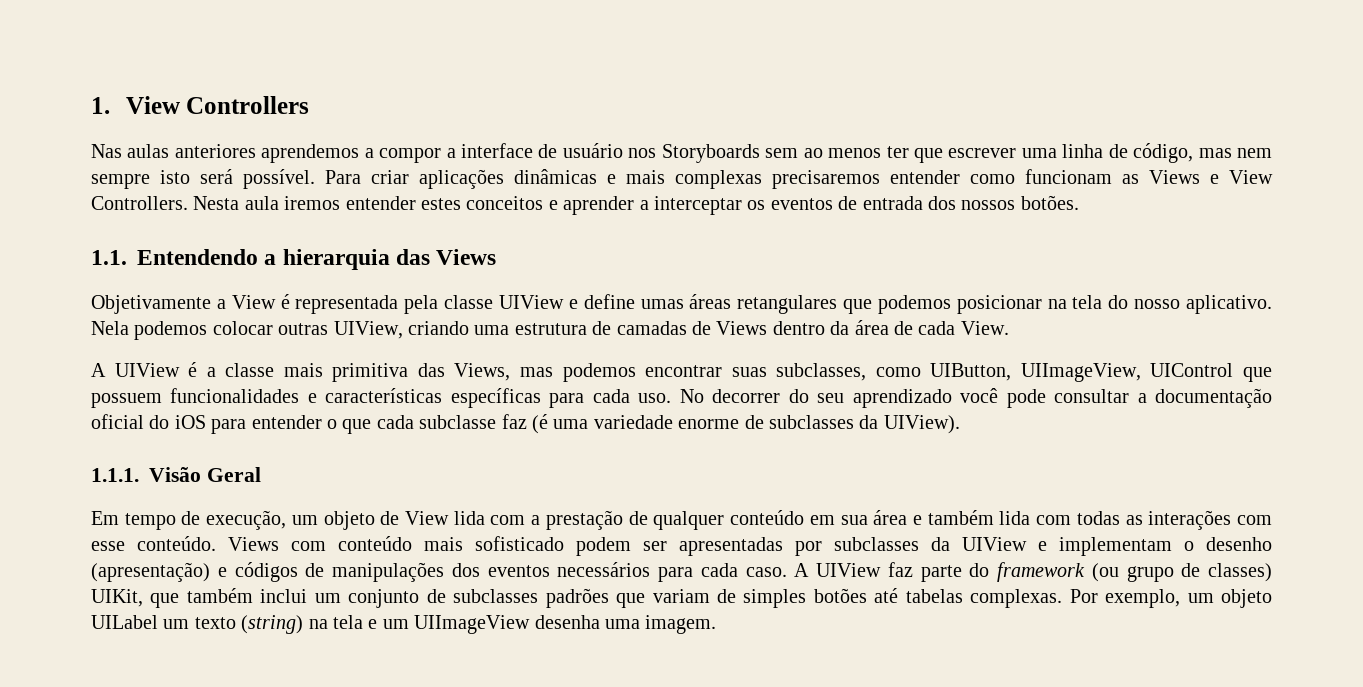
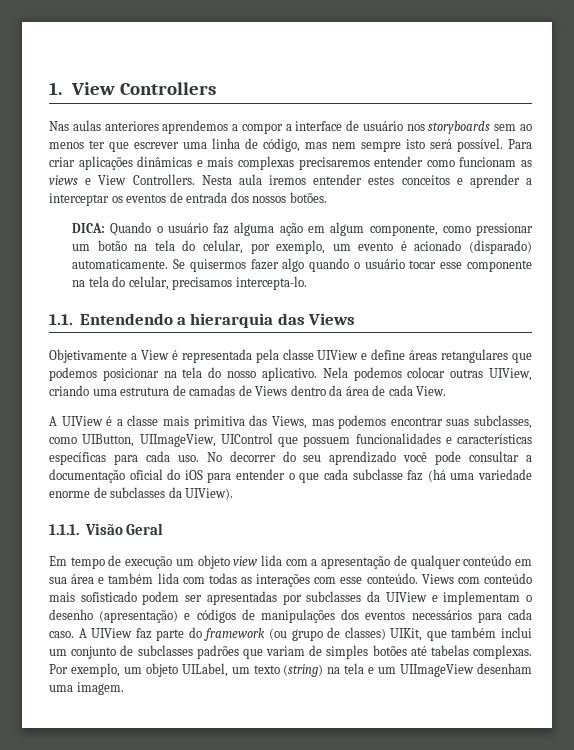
- Nas aulas anteriores aprendemos a compor a interface de usuário nos Storyboards sem ao menos ter que escrever uma linha de código, mas nem sempre isto será possível.
+ Nas aulas anteriores aprendemos a compor a interface de usuário nos storyboards sem ao menos ter que escrever uma linha de código, mas nem sempre isto será possível.
- Para criar aplicações dinâmicas e mais complexas precisaremos entender como funcionam as Views e View Controllers.
+ Para criar aplicações dinâmicas e mais complexas precisaremos entender como funcionam as views e View Controllers.
+ DICA: Quando o usuário faz alguma ação em algum componente, como pressionar um botão na tela do celular, por exemplo, um evento é acionado (disparado) automaticamente. Se quisermos fazer algo quando o usuário tocar esse componente na tela do celular, precisamos intercepta-lo.
- Objetivamente a View é representada pela classe UIView e define umas áreas retangulares que podemos posicionar na tela do nosso aplicativo.
+ Objetivamente a View é representada pela classe UIView e define áreas retangulares que podemos posicionar na tela do nosso aplicativo.
- No decorrer do seu aprendizado você pode consultar a documentação oficial do iOS para entender o que cada subclasse faz (é uma variedade enorme de subclasses da UIView).
+ No decorrer do seu aprendizado você pode consultar a documentação oficial do iOS para entender o que cada subclasse faz (há uma variedade enorme de subclasses da UIView).
- Em tempo de execução, um objeto de View lida com a prestação de qualquer conteúdo em sua área e também lida com todas as interações com esse conteúdo.
+ Em tempo de execução um objeto view lida com a apresentação de qualquer conteúdo em sua área e também lida com todas as interações com esse conteúdo.
- Por exemplo, um objeto UILabel um texto (string) na tela e um UIImageView desenha uma imagem.
+ Por exemplo, um objeto UILabel, um texto (string) na tela e um UIImageView desenham uma imagem.

